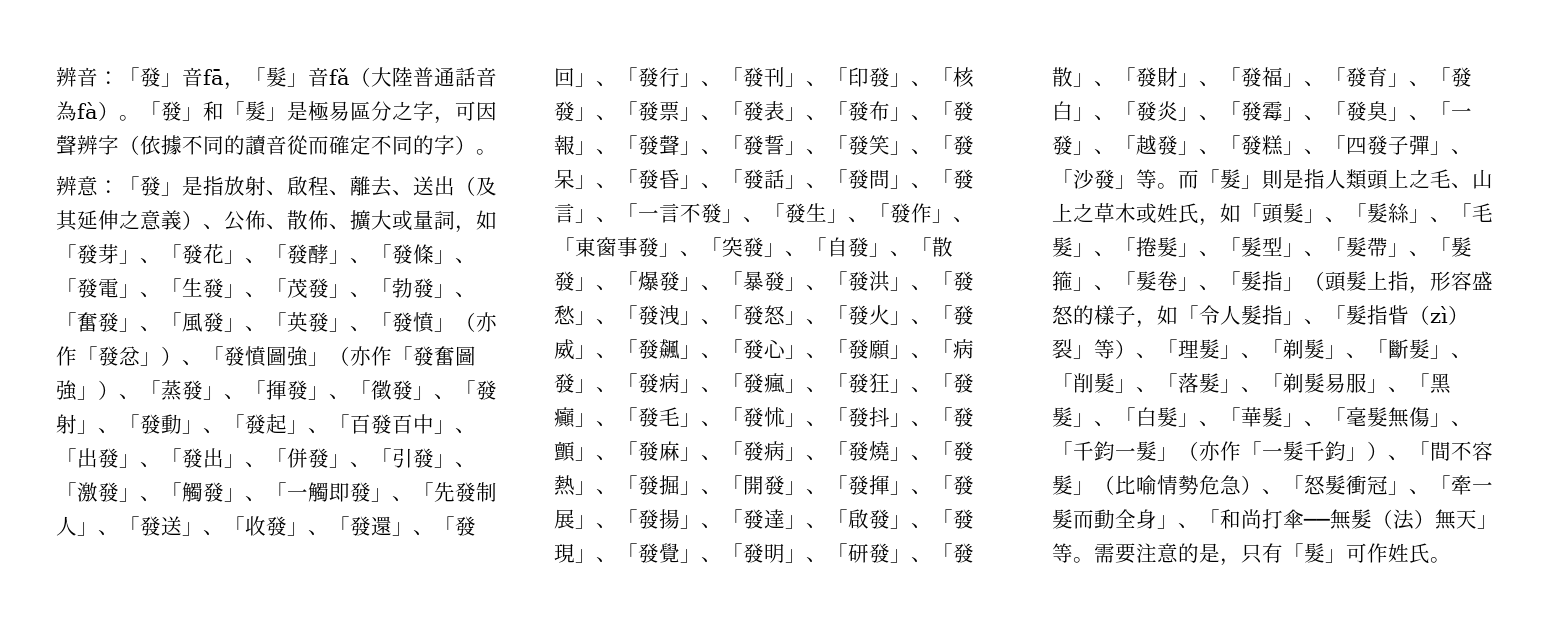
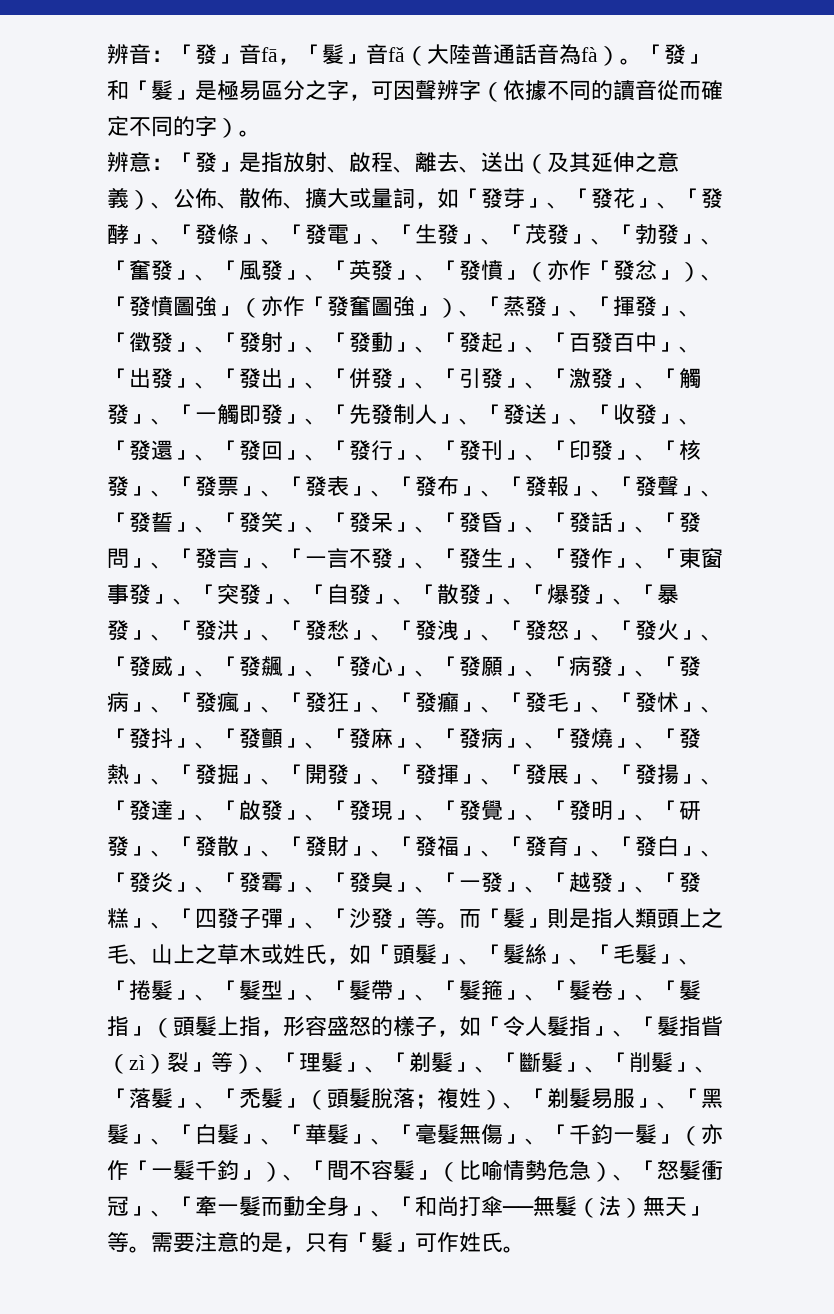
- 而「髮」則是指人類頭上之毛、山上之草木或姓氏，如「頭髮」、「髮絲」、「毛髮」、「捲髮」、「髮型」、「髮帶」、「髮箍」、「髮卷」、「髮指」（頭髮上指，形容盛怒的樣子，如「令人髮指」、「髮指眥（zì）裂」等）、「理髮」、「剃髮」、「斷髮」、「削髮」、「落髮」、「剃髮易服」、「黑髮」、「白髮」、「華髮」、「毫髮無傷」、「千鈞一髮」（亦作「一髮千鈞」）、「間不容髮」（比喻情勢危急）、「怒髮衝冠」、「牽一髮而動全身」、「和尚打傘──無髮（法）無天」等。
+ 而「髮」則是指人類頭上之毛、山上之草木或姓氏，如「頭髮」、「髮絲」、「毛髮」、「捲髮」、「髮型」、「髮帶」、「髮箍」、「髮卷」、「髮指」（頭髮上指，形容盛怒的樣子，如「令人髮指」、「髮指眥（zì）裂」等）、「理髮」、「剃髮」、「斷髮」、「削髮」、「落髮」、「禿髮」（頭髮脫落；複姓）、「剃髮易服」、「黑髮」、「白髮」、「華髮」、「毫髮無傷」、「千鈞一髮」（亦作「一髮千鈞」）、「間不容髮」（比喻情勢危急）、「怒髮衝冠」、「牽一髮而動全身」、「和尚打傘──無髮（法）無天」等。

